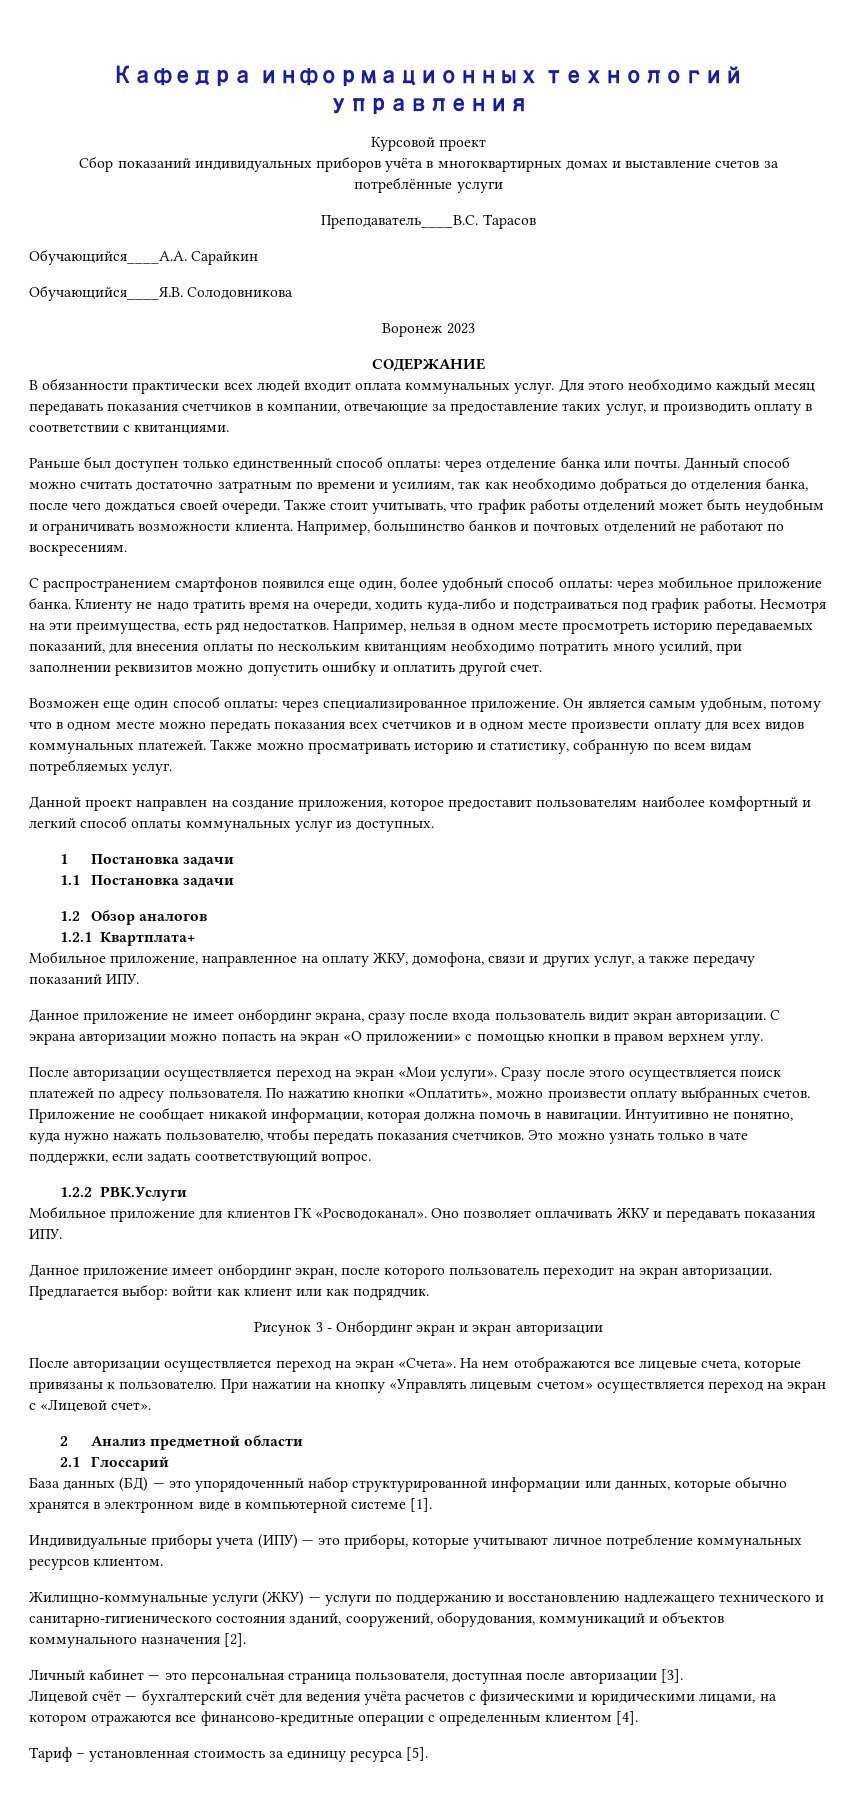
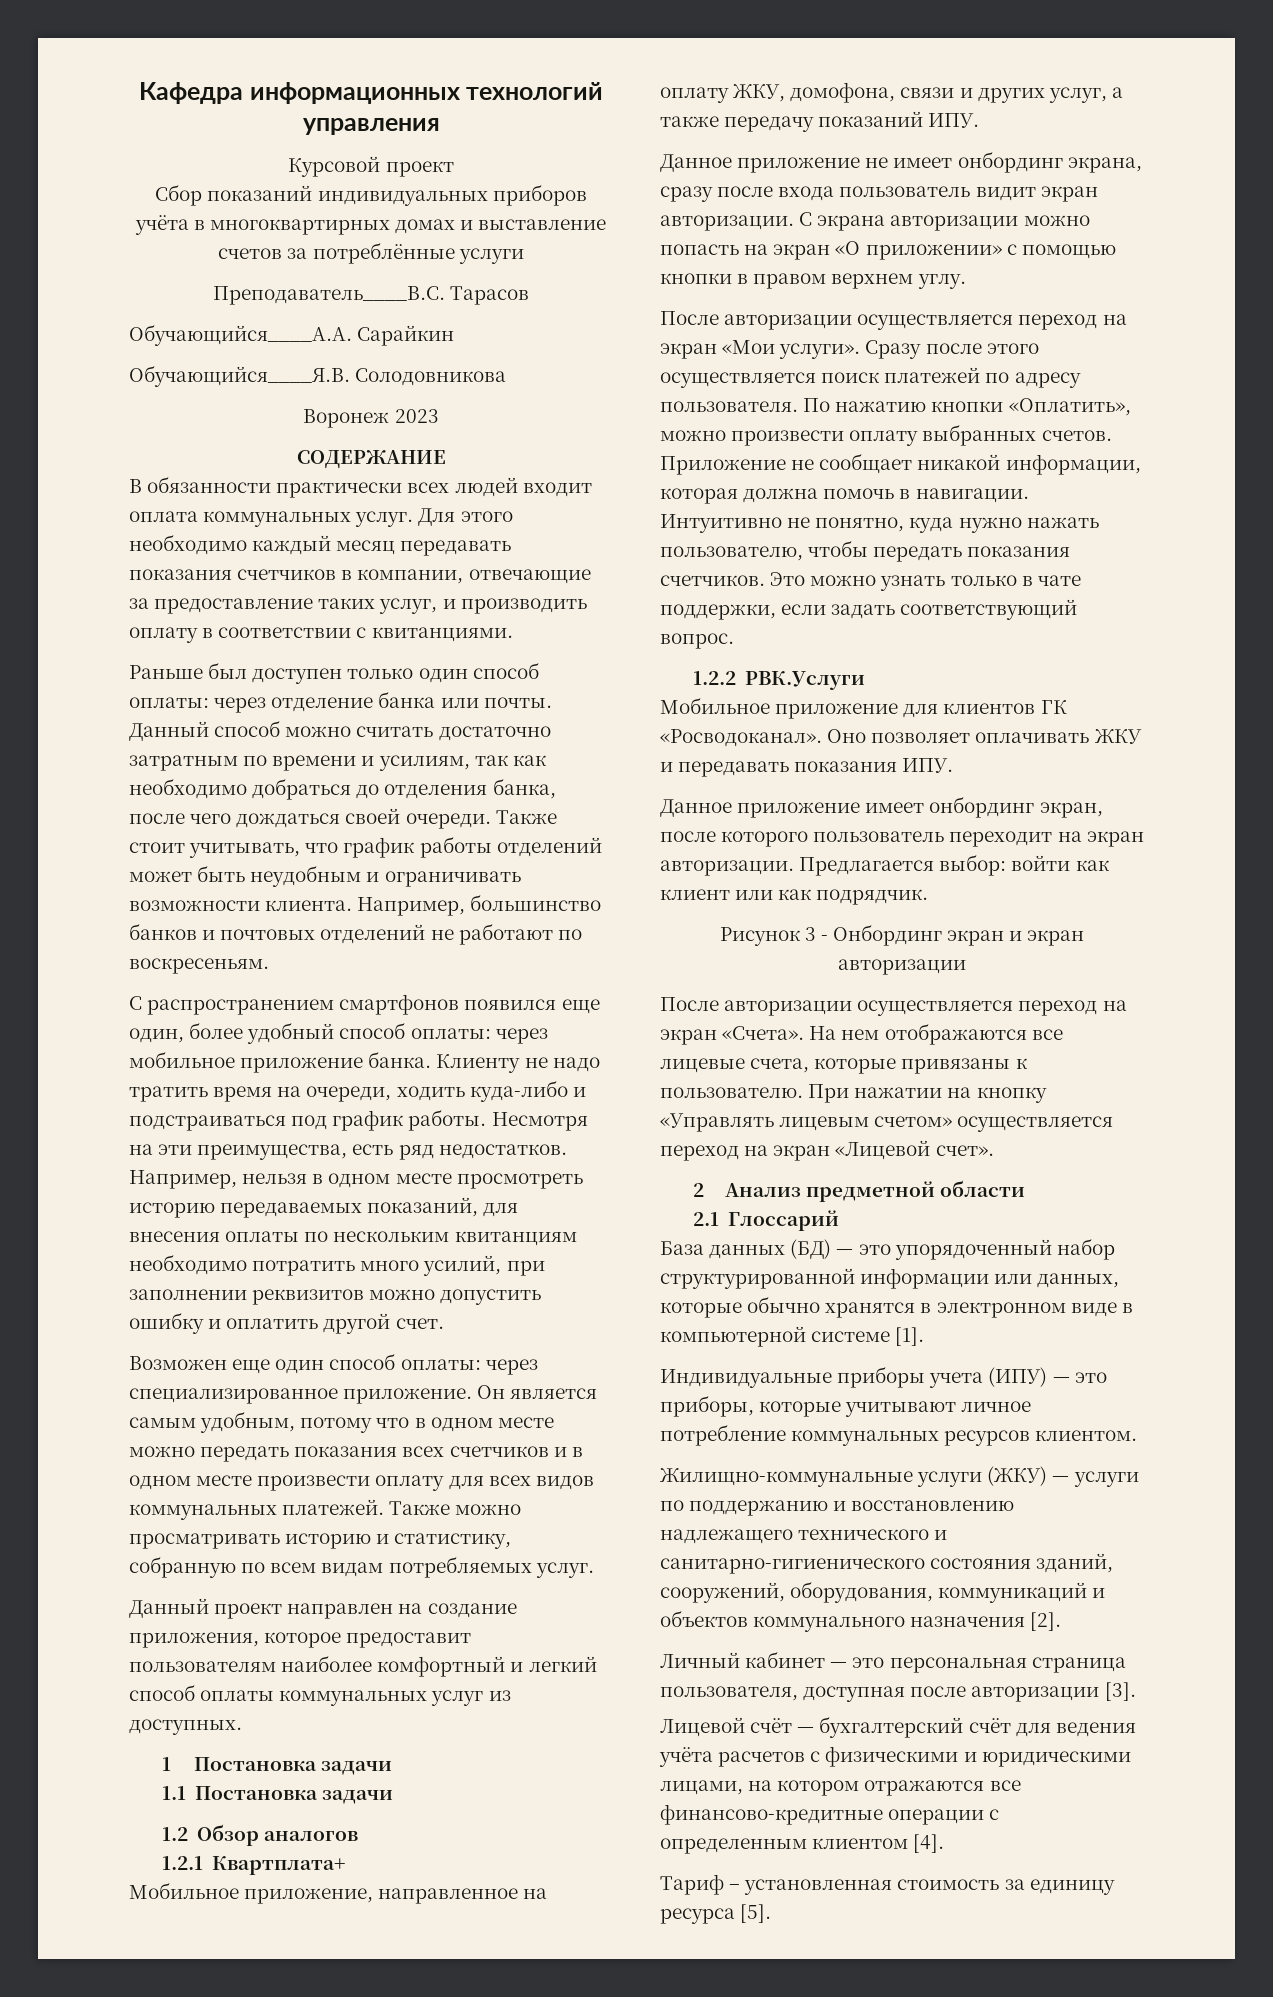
- Раньше был доступен только единственный способ оплаты: через отделение банка или почты.
+ Раньше был доступен только один способ оплаты: через отделение банка или почты.
- Например, большинство банков и почтовых отделений не работают по воскресениям.
+ Например, большинство банков и почтовых отделений не работают по воскресеньям.
- Данной проект направлен на создание приложения, которое предоставит пользователям наиболее комфортный и легкий способ оплаты коммунальных услуг из доступных.
+ Данный проект направлен на создание приложения, которое предоставит пользователям наиболее комфортный и легкий способ оплаты коммунальных услуг из доступных.
- При нажатии на кнопку «Управлять лицевым счетом» осуществляется переход на экран с «Лицевой счет».
+ При нажатии на кнопку «Управлять лицевым счетом» осуществляется переход на экран «Лицевой счет».

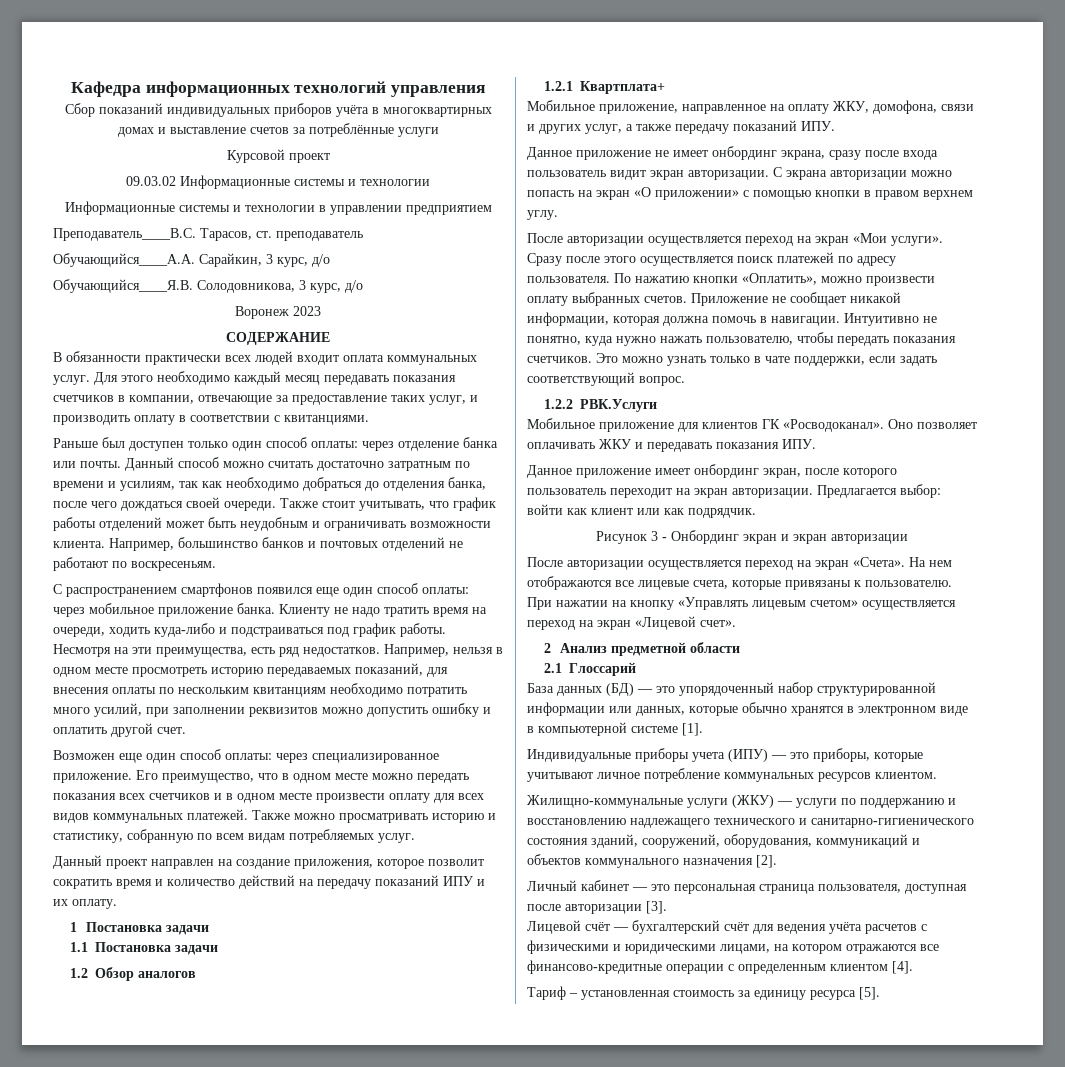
- Курсовой проект
- Преподаватель____В.С. Тарасов
- Обучающийся____А.А. Сарайкин
- Обучающийся____Я.В. Солодовникова
+ Курсовой проект
+ 09.03.02 Информационные системы и технологии
+ Информационные системы и технологии в управлении предприятием
+ Преподаватель____В.С. Тарасов, ст. преподаватель
+ Обучающийся____А.А. Сарайкин, 3 курс, д/о
+ Обучающийся____Я.В. Солодовникова, 3 курс, д/о
- С распространением смартфонов появился еще один, более удобный способ оплаты: через мобильное приложение банка.
+ С распространением смартфонов появился еще один способ оплаты: через мобильное приложение банка.
- Он является самым удобным, потому что в одном месте можно передать показания всех счетчиков и в одном месте произвести оплату для всех видов коммунальных платежей.
+ Его преимущество, что в одном месте можно передать показания всех счетчиков и в одном месте произвести оплату для всех видов коммунальных платежей.
- Данный проект направлен на создание приложения, которое предоставит пользователям наиболее комфортный и легкий способ оплаты коммунальных услуг из доступных.
+ Данный проект направлен на создание приложения, которое позволит сократить время и количество действий на передачу показаний ИПУ и их оплату.

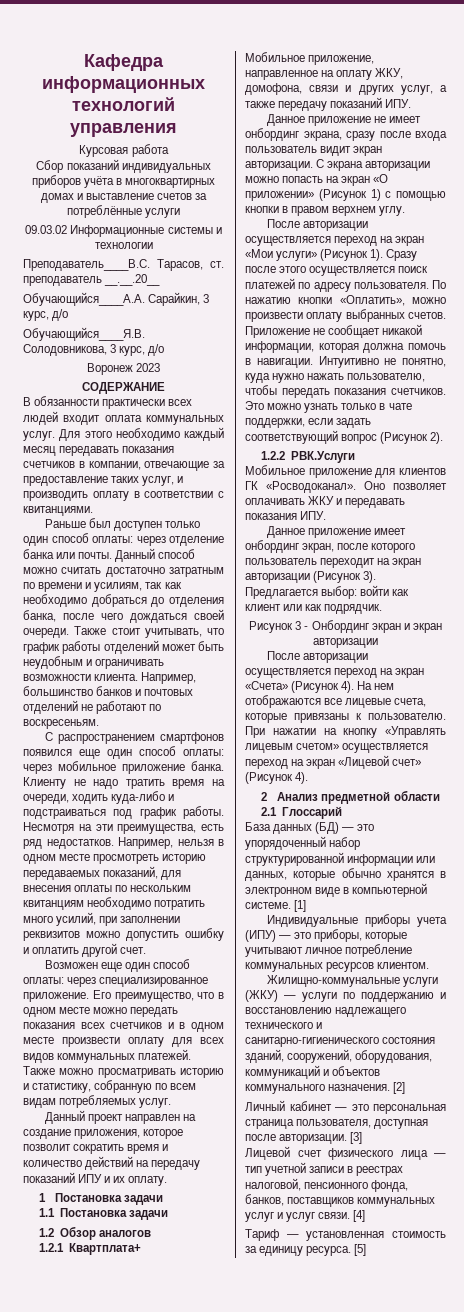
+ Курсовая работа
- Курсовой проект
- Информационные системы и технологии в управлении предприятием
- Преподаватель____В.С. Тарасов, ст. преподаватель
+ Преподаватель____В.С. Тарасов, ст. преподаватель __.__.20__
- С экрана авторизации можно попасть на экран «О приложении» с помощью кнопки в правом верхнем углу.
+ С экрана авторизации можно попасть на экран «О приложении» (Рисунок 1) с помощью кнопки в правом верхнем углу.
- После авторизации осуществляется переход на экран «Мои услуги».
+ После авторизации осуществляется переход на экран «Мои услуги» (Рисунок 1).
- Это можно узнать только в чате поддержки, если задать соответствующий вопрос.
+ Это можно узнать только в чате поддержки, если задать соответствующий вопрос (Рисунок 2).
- Данное приложение имеет онбординг экран, после которого пользователь переходит на экран авторизации.
+ Данное приложение имеет онбординг экран, после которого пользователь переходит на экран авторизации (Рисунок 3).
- После авторизации осуществляется переход на экран «Счета».
+ После авторизации осуществляется переход на экран «Счета» (Рисунок 4).
- При нажатии на кнопку «Управлять лицевым счетом» осуществляется переход на экран «Лицевой счет».
+ При нажатии на кнопку «Управлять лицевым счетом» осуществляется переход на экран «Лицевой счет» (Рисунок 4).
- База данных (БД) — это упорядоченный набор структурированной информации или данных, которые обычно хранятся в электронном виде в компьютерной системе [1].
+ База данных (БД) — это упорядоченный набор структурированной информации или данных, которые обычно хранятся в электронном виде в компьютерной системе. [1]
- Жилищно-коммунальные услуги (ЖКУ) — услуги по поддержанию и восстановлению надлежащего технического и санитарно-гигиенического состояния зданий, сооружений, оборудования, коммуникаций и объектов коммунального назначения [2].
+ Жилищно-коммунальные услуги (ЖКУ) — услуги по поддержанию и восстановлению надлежащего технического и санитарно-гигиенического состояния зданий, сооружений, оборудования, коммуникаций и объектов коммунального назначения. [2]
- Личный кабинет — это персональная страница пользователя, доступная после авторизации [3].
+ Личный кабинет — это персональная страница пользователя, доступная после авторизации. [3]
- Лицевой счёт — бухгалтерский счёт для ведения учёта расчетов с физическими и юридическими лицами, на котором отражаются все финансово-кредитные операции с определенным клиентом [4].
+ Лицевой счет физического лица — тип учетной записи в реестрах налоговой, пенсионного фонда, банков, поставщиков коммунальных услуг и услуг связи. [4]
- Тариф – установленная стоимость за единицу ресурса [5].
+ Тариф — установленная стоимость за единицу ресурса. [5]

